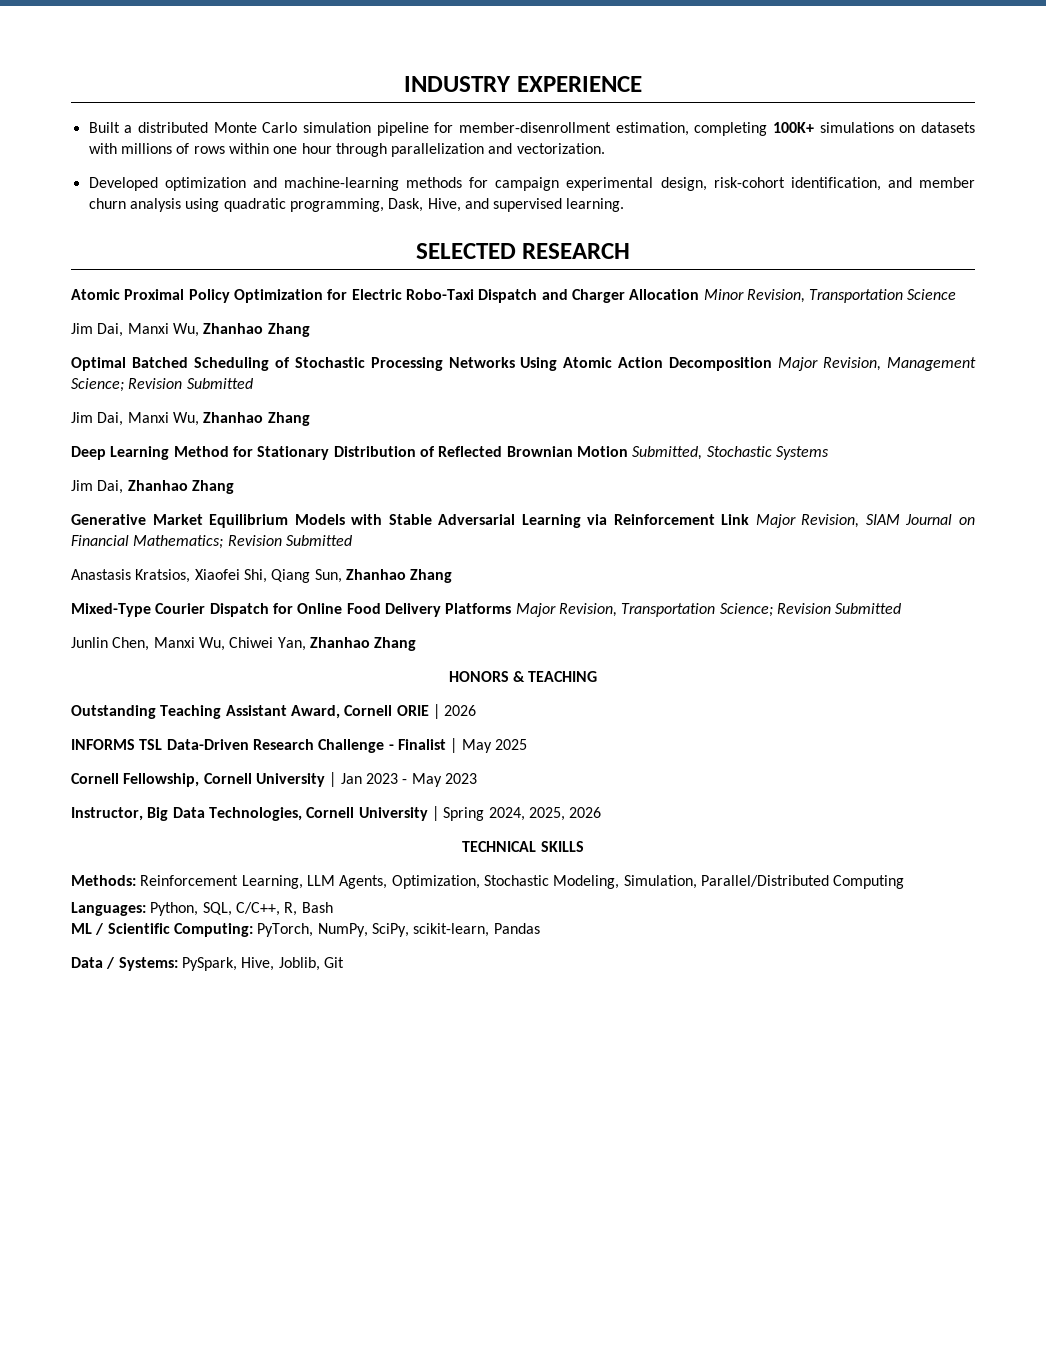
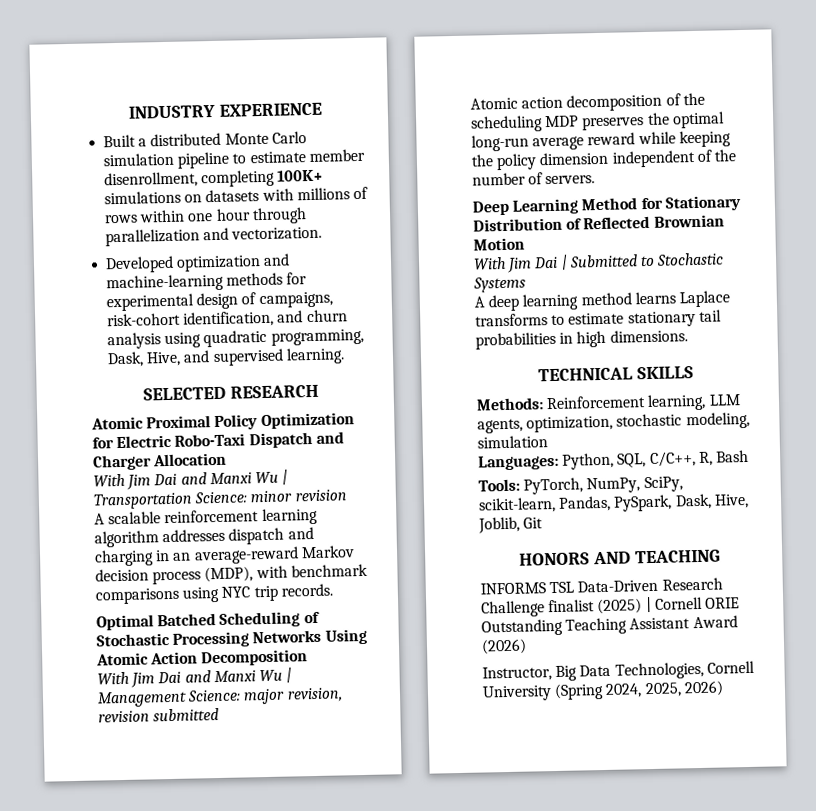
- Built a distributed Monte Carlo simulation pipeline for member-disenrollment estimation, completing 100K+ simulations on datasets with millions of rows within one hour through parallelization and vectorization.
+ Built a distributed Monte Carlo simulation pipeline to estimate member disenrollment, completing 100K+ simulations on datasets with millions of rows within one hour through parallelization and vectorization.
- Developed optimization and machine-learning methods for campaign experimental design, risk-cohort identification, and member churn analysis using quadratic programming, Dask, Hive, and supervised learning.
+ Developed optimization and machine-learning methods for experimental design of campaigns, risk-cohort identification, and churn analysis using quadratic programming, Dask, Hive, and supervised learning.
- Atomic Proximal Policy Optimization for Electric Robo-Taxi Dispatch and Charger Allocation Minor Revision, Transportation Science
- Jim Dai, Manxi Wu, Zhanhao Zhang
+ Atomic Proximal Policy Optimization for Electric Robo-Taxi Dispatch and Charger Allocation
+ With Jim Dai and Manxi Wu | Transportation Science: minor revision
+ A scalable reinforcement learning algorithm addresses dispatch and charging in an average-reward Markov decision process (MDP), with benchmark comparisons using NYC trip records.
- Optimal Batched Scheduling of Stochastic Processing Networks Using Atomic Action Decomposition Major Revision, Management Science; Revision Submitted
- Jim Dai, Manxi Wu, Zhanhao Zhang
+ Optimal Batched Scheduling of Stochastic Processing Networks Using Atomic Action Decomposition
+ With Jim Dai and Manxi Wu | Management Science: major revision, revision submitted
+ Atomic action decomposition of the scheduling MDP preserves the optimal long-run average reward while keeping the policy dimension independent of the number of servers.
- Deep Learning Method for Stationary Distribution of Reflected Brownian Motion Submitted, Stochastic Systems
- Jim Dai, Zhanhao Zhang
- Generative Market Equilibrium Models with Stable Adversarial Learning via Reinforcement Link Major Revision, SIAM Journal on Financial Mathematics; Revision Submitted
- Anastasis Kratsios, Xiaofei Shi, Qiang Sun, Zhanhao Zhang
- Mixed-Type Courier Dispatch for Online Food Delivery Platforms Major Revision, Transportation Science; Revision Submitted
- Junlin Chen, Manxi Wu, Chiwei Yan, Zhanhao Zhang
- HONORS & TEACHING
- Outstanding Teaching Assistant Award, Cornell ORIE | 2026
- INFORMS TSL Data-Driven Research Challenge - Finalist | May 2025
- Cornell Fellowship, Cornell University | Jan 2023 - May 2023
- Instructor, Big Data Technologies, Cornell University | Spring 2024, 2025, 2026
+ Deep Learning Method for Stationary Distribution of Reflected Brownian Motion
+ With Jim Dai | Submitted to Stochastic Systems
+ A deep learning method learns Laplace transforms to estimate stationary tail probabilities in high dimensions.
  TECHNICAL SKILLS
- Methods: Reinforcement Learning, LLM Agents, Optimization, Stochastic Modeling, Simulation, Parallel/Distributed Computing
+ Methods: Reinforcement learning, LLM agents, optimization, stochastic modeling, simulation
- ML / Scientific Computing: PyTorch, NumPy, SciPy, scikit-learn, Pandas
- Data / Systems: PySpark, Hive, Joblib, Git
+ Tools: PyTorch, NumPy, SciPy, scikit-learn, Pandas, PySpark, Dask, Hive, Joblib, Git
+ HONORS AND TEACHING
+ INFORMS TSL Data-Driven Research Challenge finalist (2025) | Cornell ORIE Outstanding Teaching Assistant Award (2026)
+ Instructor, Big Data Technologies, Cornell University (Spring 2024, 2025, 2026)

